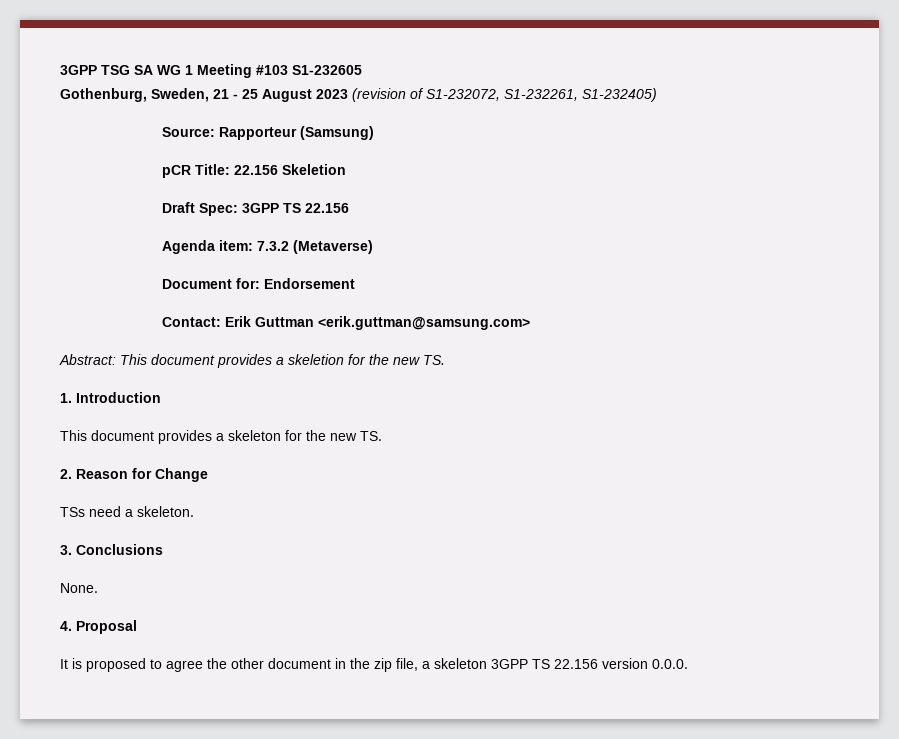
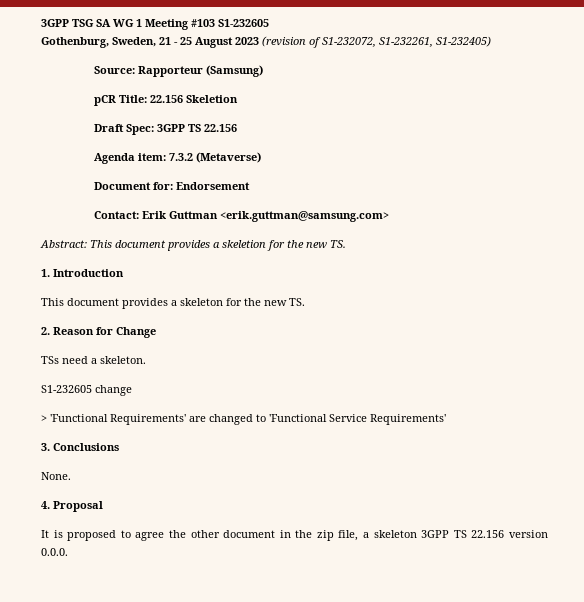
+ S1-232605 change
+ > 'Functional Requirements' are changed to 'Functional Service Requirements'

